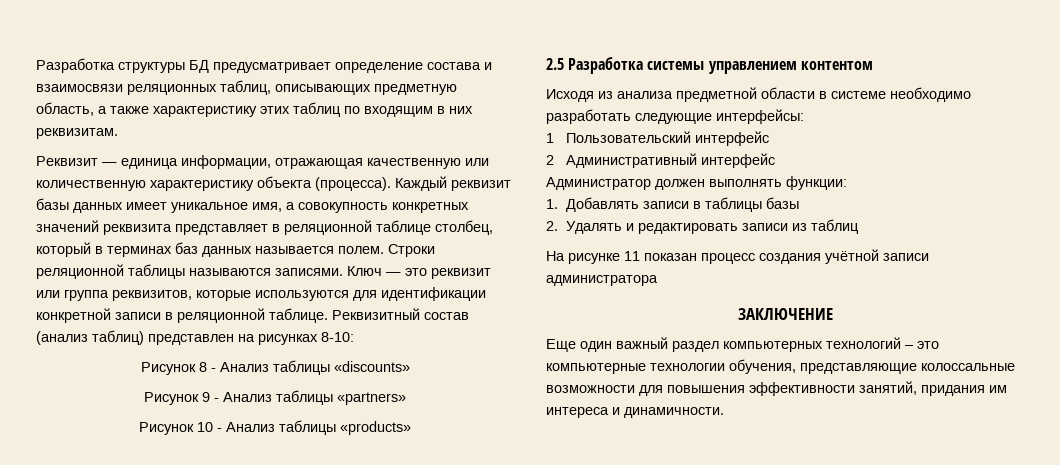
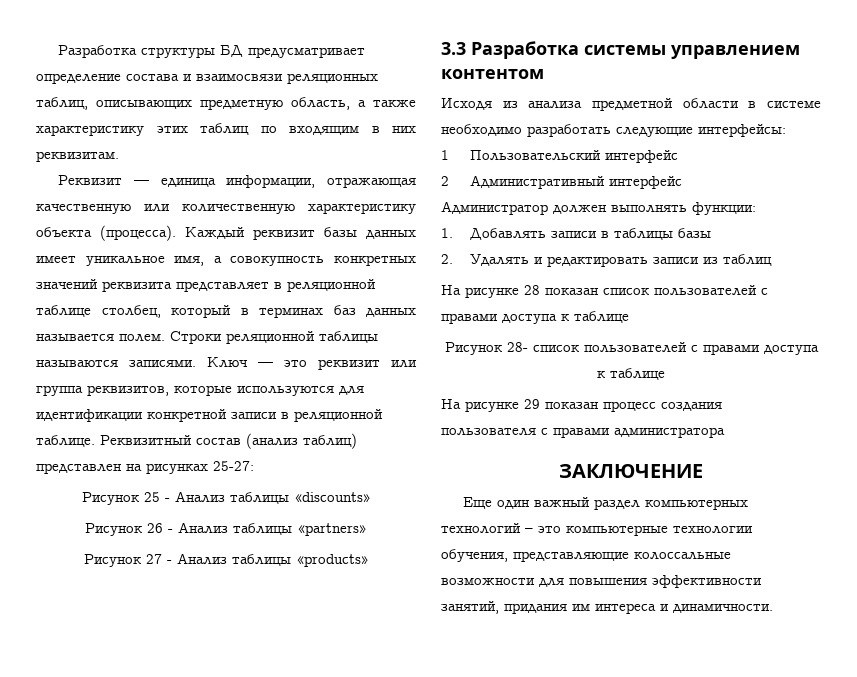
- Реквизитный состав (анализ таблиц) представлен на рисунках 8-10:
- Рисунок 8 - Анализ таблицы «discounts»
+ Реквизитный состав (анализ таблиц) представлен на рисунках 25-27:
+ Рисунок 25 - Анализ таблицы «discounts»
- Рисунок 9 - Анализ таблицы «partners»
+ Рисунок 26 - Анализ таблицы «partners»
- Рисунок 10 - Анализ таблицы «products»
+ Рисунок 27 - Анализ таблицы «products»
- 2.5 Разработка системы управлением контентом
+ 3.3 Разработка системы управлением контентом
- На рисунке 11 показан процесс создания учётной записи администратора
+ На рисунке 28 показан список пользователей с правами доступа к таблице
+ Рисунок 28- список пользователей с правами доступа к таблице
+ На рисунке 29 показан процесс создания пользователя с правами администратора

